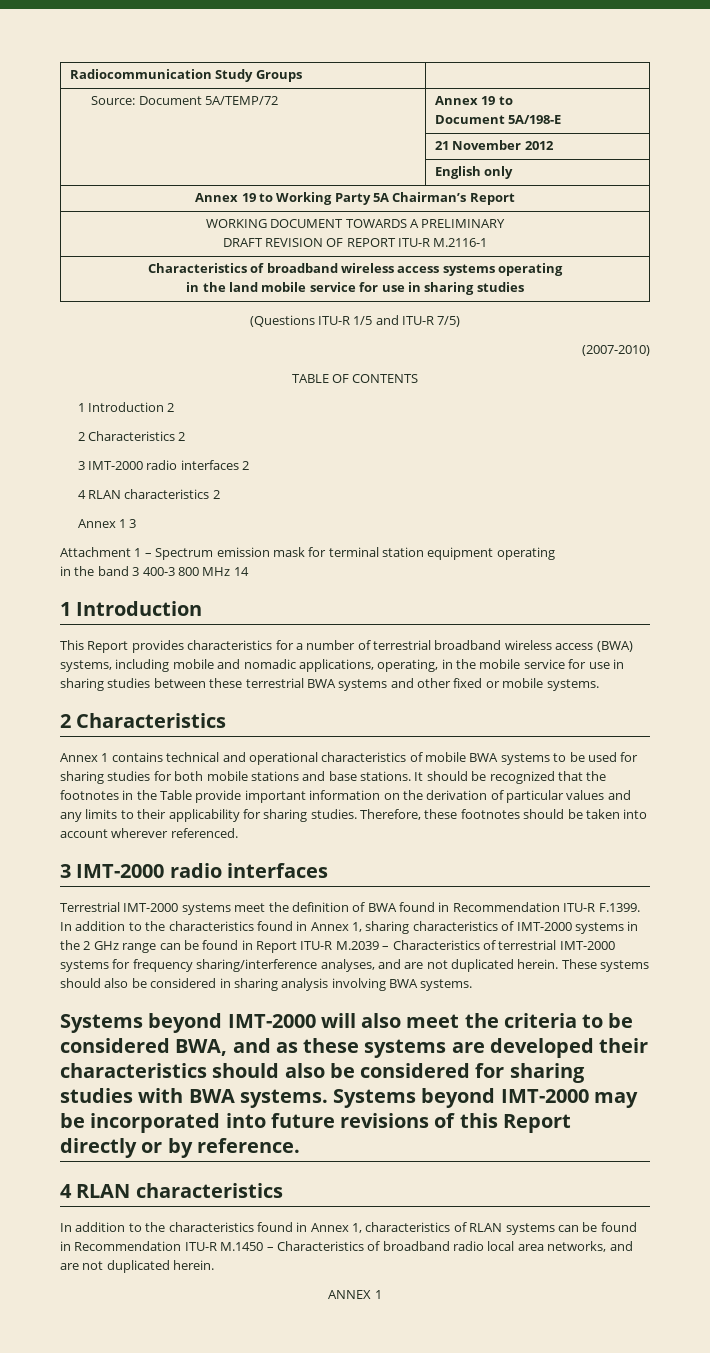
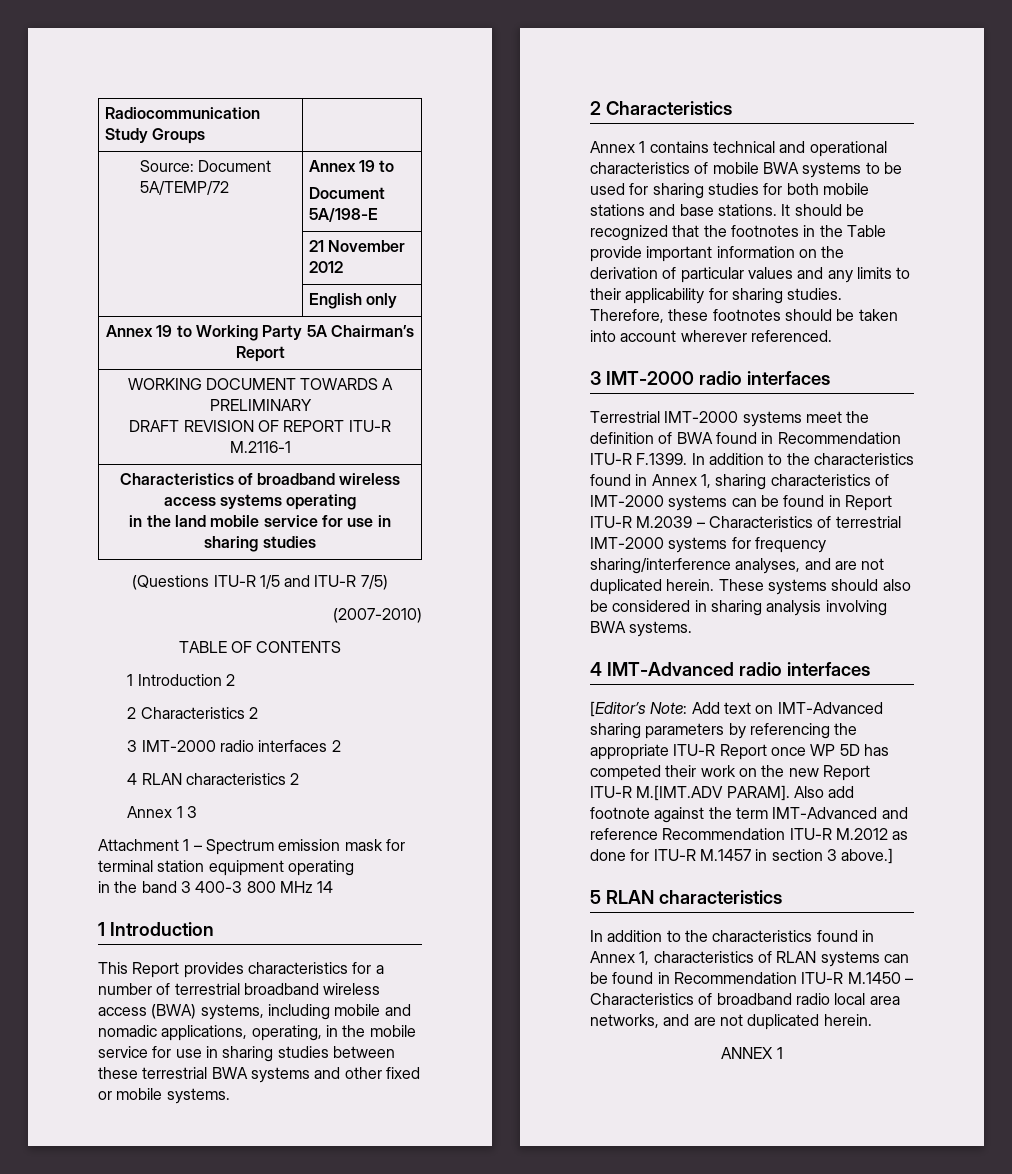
- Terrestrial IMT-2000 systems meet the definition of BWA found in Recommendation ITU-R F.1399. In addition to the characteristics found in Annex 1, sharing characteristics of IMT-2000 systems in the 2 GHz range can be found in Report ITU-R M.2039 – Characteristics of terrestrial IMT-2000 systems for frequency sharing/interference analyses, and are not duplicated herein.
+ Terrestrial IMT-2000 systems meet the definition of BWA found in Recommendation ITU-R F.1399. In addition to the characteristics found in Annex 1, sharing characteristics of IMT-2000 systems can be found in Report ITU-R M.2039 – Characteristics of terrestrial IMT-2000 systems for frequency sharing/interference analyses, and are not duplicated herein.
- Systems beyond IMT-2000 will also meet the criteria to be considered BWA, and as these systems are developed their characteristics should also be considered for sharing studies with BWA systems. Systems beyond IMT-2000 may be incorporated into future revisions of this Report directly or by reference.
- 4 RLAN characteristics
+ 4 IMT-Advanced radio interfaces
+ [Editor’s Note: Add text on IMT-Advanced sharing parameters by referencing the appropriate ITU-R Report once WP 5D has competed their work on the new Report ITU-R M.[IMT.ADV PARAM]. Also add footnote against the term IMT-Advanced and reference Recommendation ITU-R M.2012 as done for ITU-R M.1457 in section 3 above.]
+ 5 RLAN characteristics

